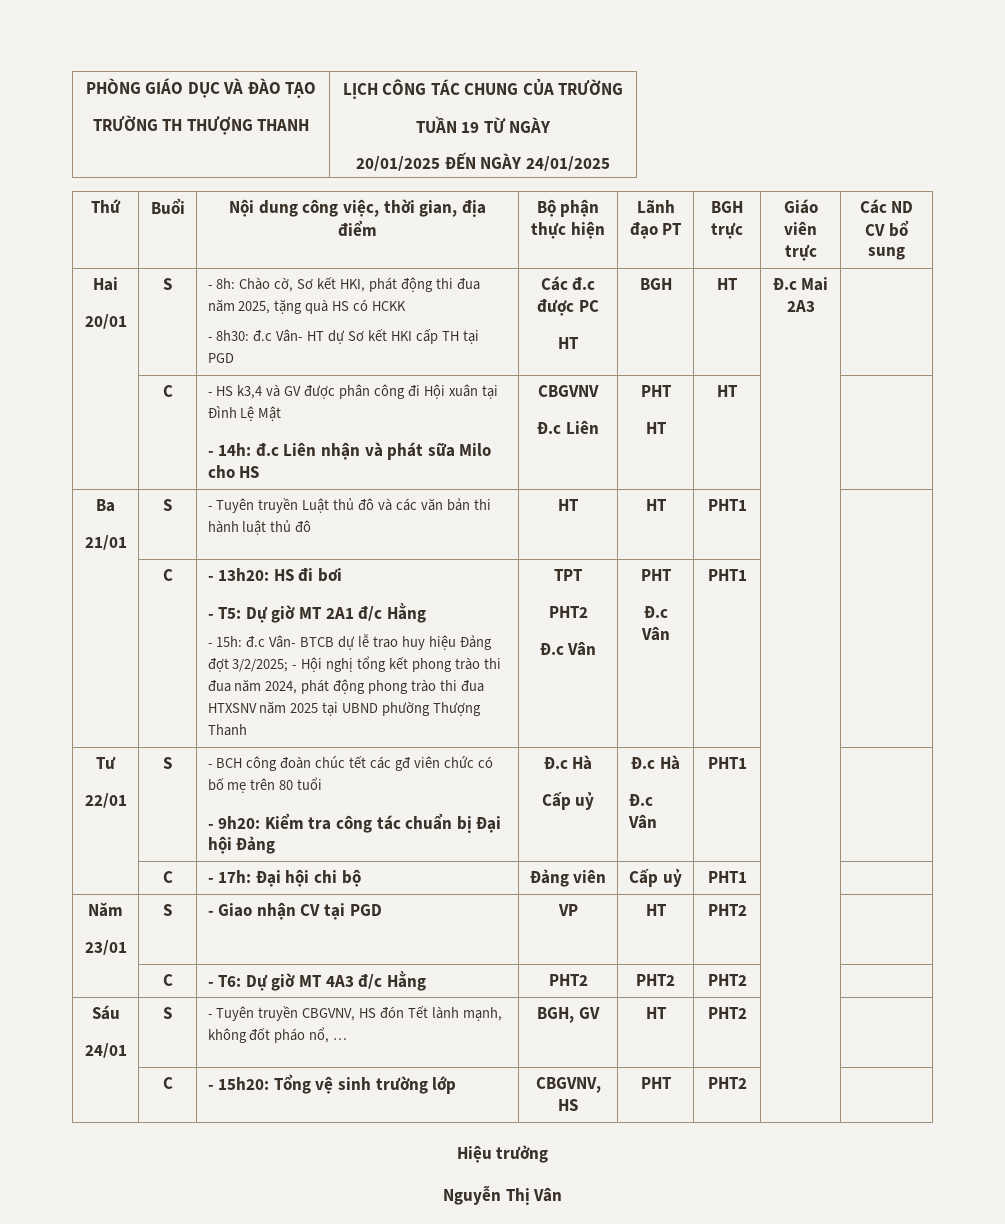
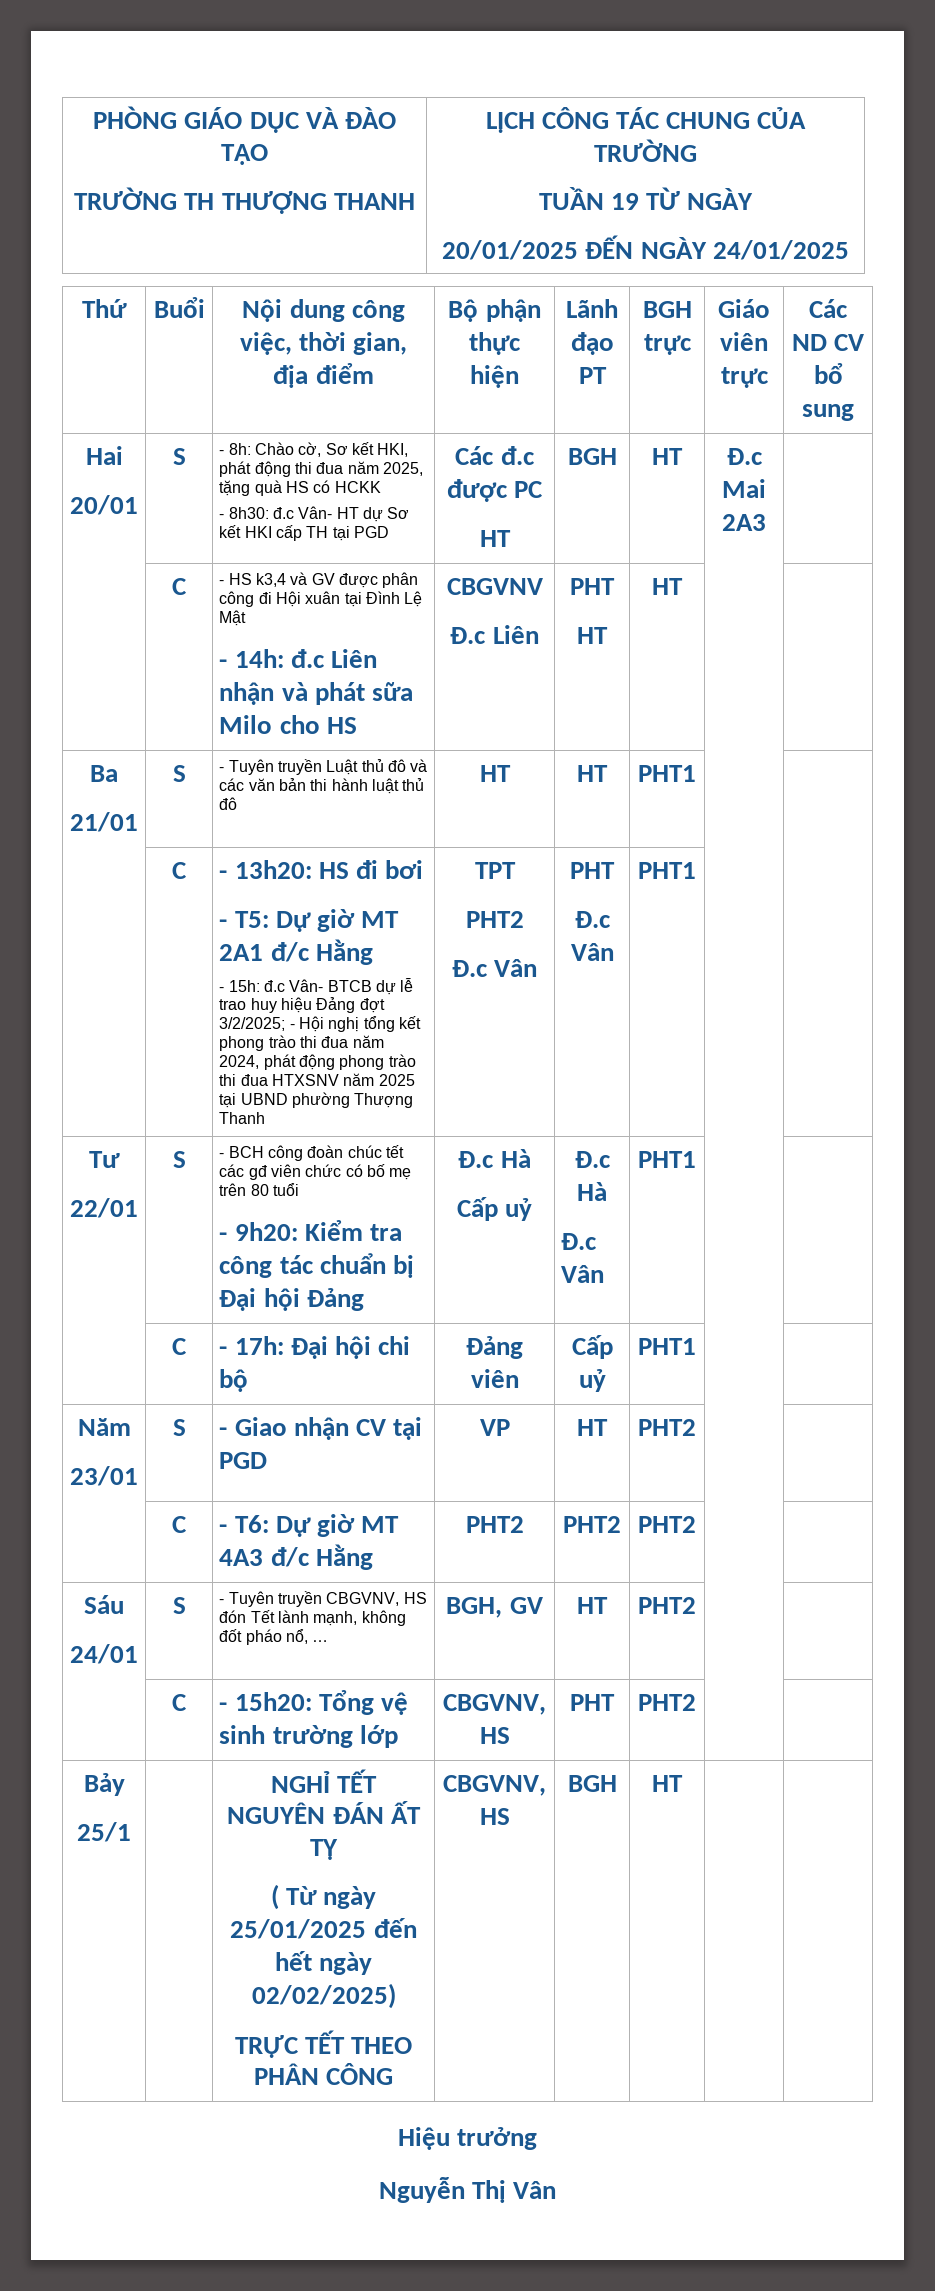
+ Bảy
+ 25/1 | | NGHỈ TẾT NGUYÊN ĐÁN ẤT TỴ
+ ( Từ ngày 25/01/2025 đến hết ngày 02/02/2025)
+ TRỰC TẾT THEO PHÂN CÔNG | CBGVNV, HS | BGH | HT | |

